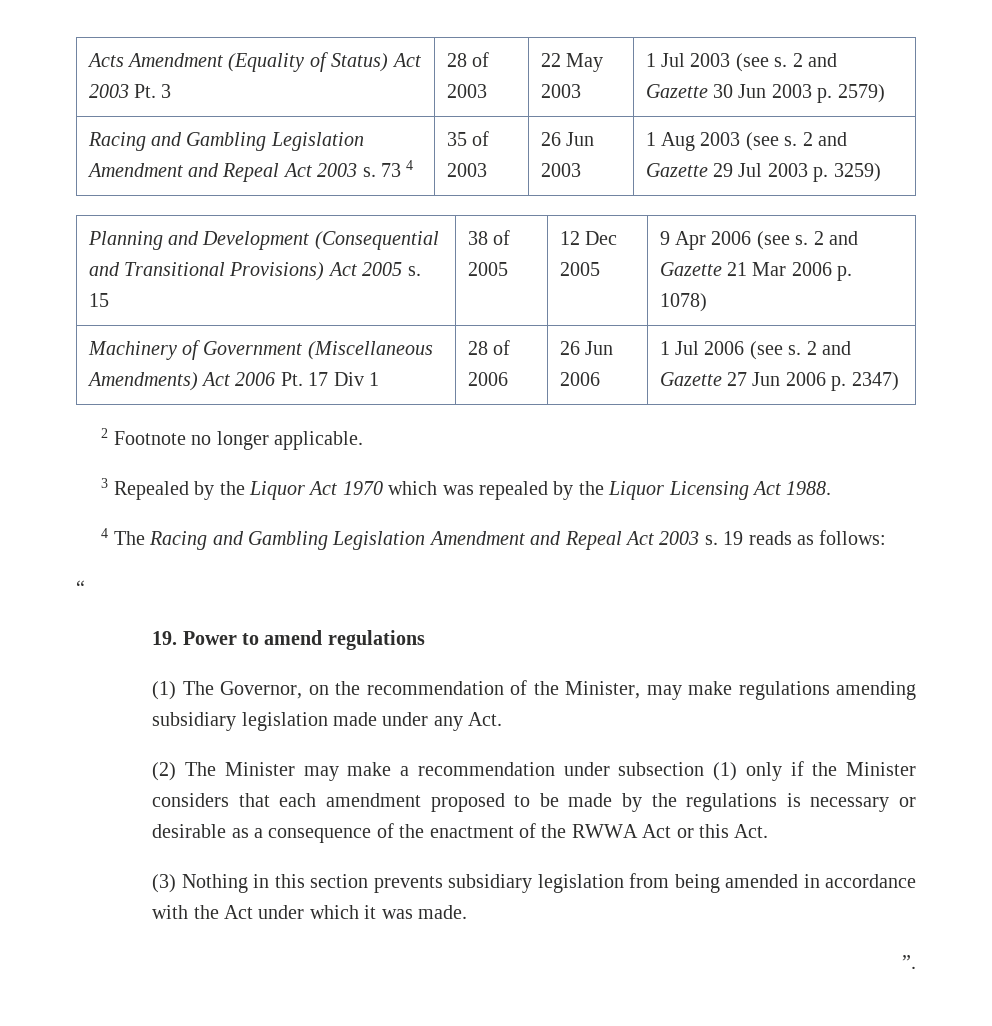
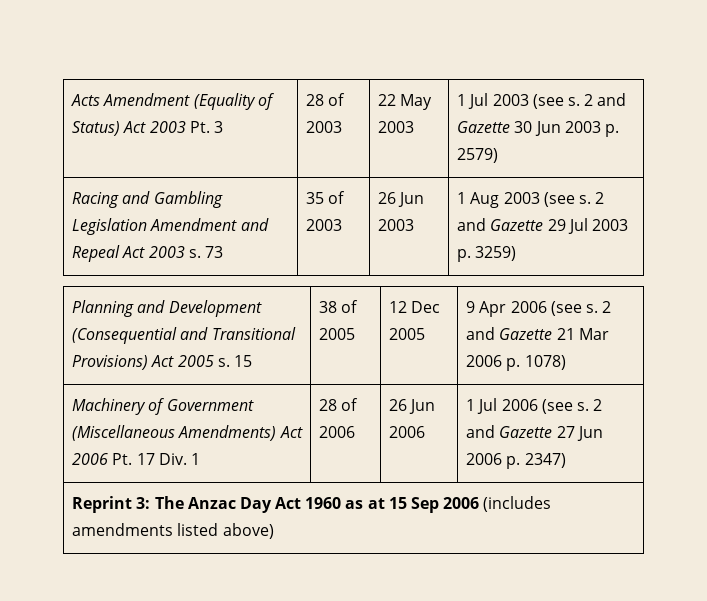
- Racing and Gambling Legislation Amendment and Repeal Act 2003 s. 73 4 | 35 of 2003 | 26 Jun 2003 | 1 Aug 2003 (see s. 2 and Gazette 29 Jul 2003 p. 3259)
+ Racing and Gambling Legislation Amendment and Repeal Act 2003 s. 73 | 35 of 2003 | 26 Jun 2003 | 1 Aug 2003 (see s. 2 and Gazette 29 Jul 2003 p. 3259)
- Machinery of Government (Miscellaneous Amendments) Act 2006 Pt. 17 Div 1 | 28 of 2006 | 26 Jun 2006 | 1 Jul 2006 (see s. 2 and Gazette 27 Jun 2006 p. 2347)
+ Machinery of Government (Miscellaneous Amendments) Act 2006 Pt. 17 Div. 1 | 28 of 2006 | 26 Jun 2006 | 1 Jul 2006 (see s. 2 and Gazette 27 Jun 2006 p. 2347)
- 2 Footnote no longer applicable.
- 3 Repealed by the Liquor Act 1970 which was repealed by the Liquor Licensing Act 1988.
- 4 The Racing and Gambling Legislation Amendment and Repeal Act 2003 s. 19 reads as follows:
- “
- 19. Power to amend regulations
- (1) The Governor, on the recommendation of the Minister, may make regulations amending subsidiary legislation made under any Act.
- (2) The Minister may make a recommendation under subsection (1) only if the Minister considers that each amendment proposed to be made by the regulations is necessary or desirable as a consequence of the enactment of the RWWA Act or this Act.
- (3) Nothing in this section prevents subsidiary legislation from being amended in accordance with the Act under which it was made.
- ”.
+ Reprint 3: The Anzac Day Act 1960 as at 15 Sep 2006 (includes amendments listed above)

